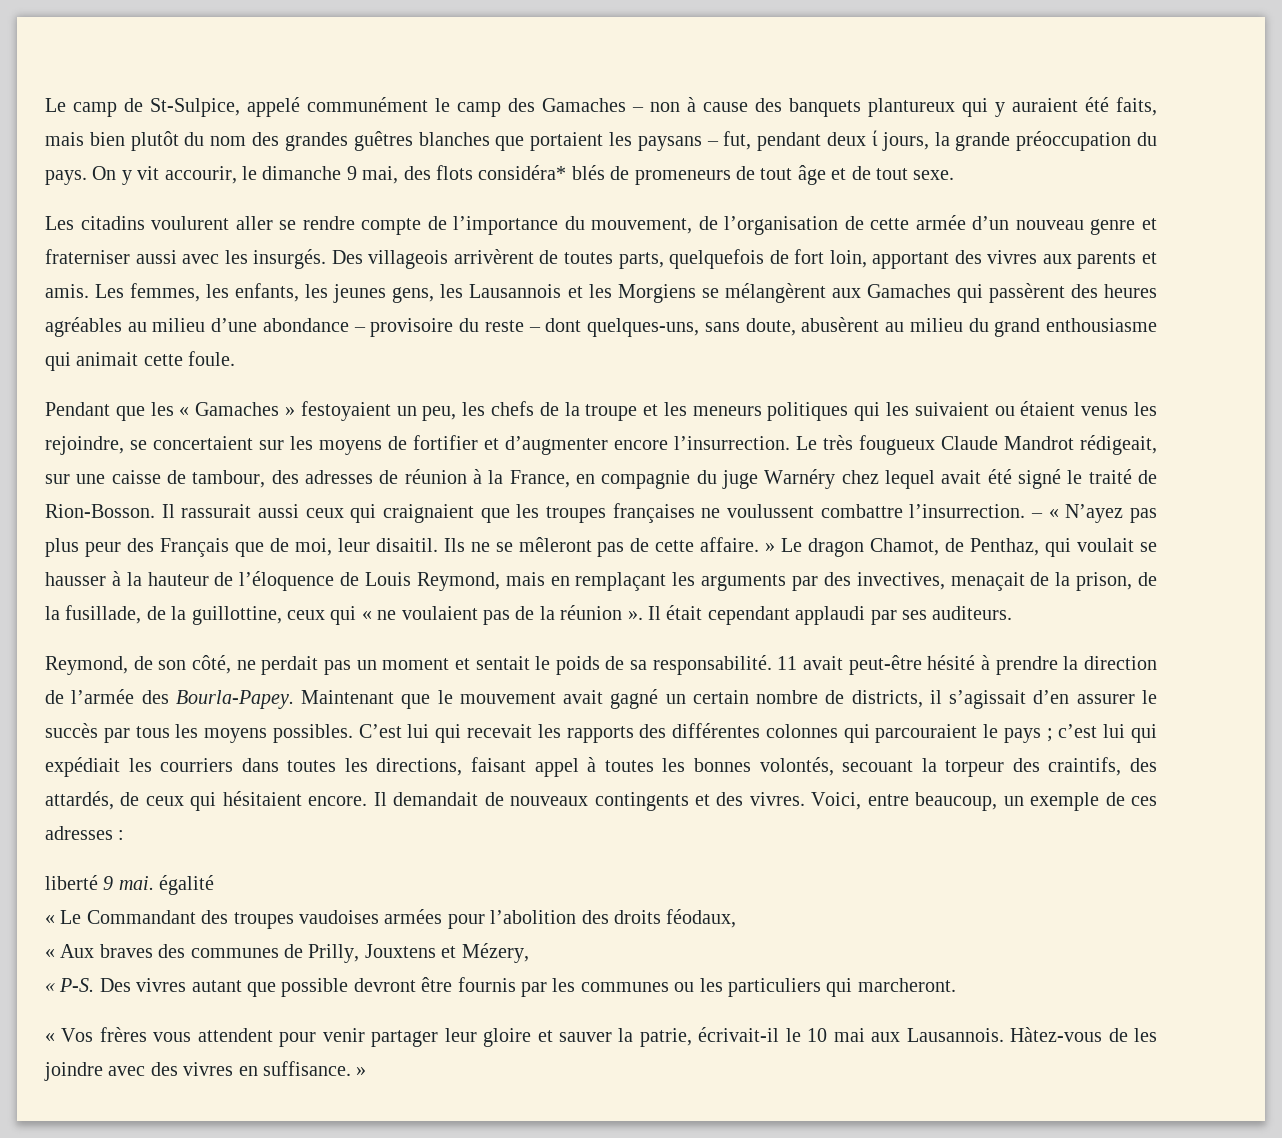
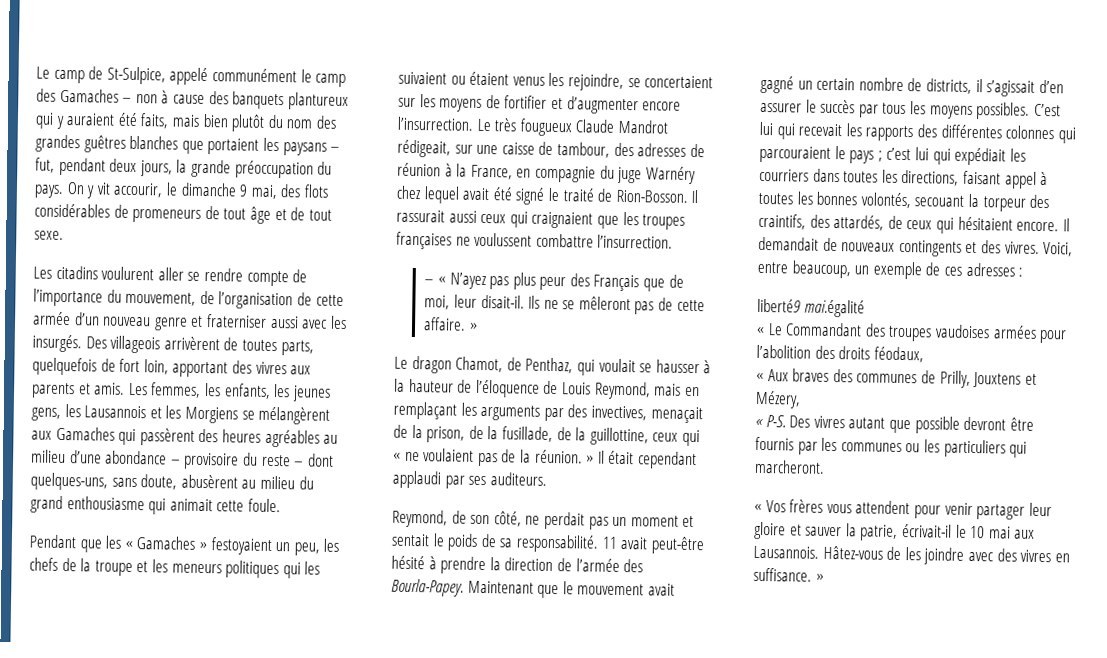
- Le camp de St-Sulpice, appelé communément le camp des Gamaches – non à cause des banquets plantureux qui y auraient été faits, mais bien plutôt du nom des grandes guêtres blanches que portaient les paysans – fut, pendant deux ί jours, la grande préoccupation du pays.
+ Le camp de St-Sulpice, appelé communément le camp des Gamaches – non à cause des banquets plantureux qui y auraient été faits, mais bien plutôt du nom des grandes guêtres blanches que portaient les paysans – fut, pendant deux jours, la grande préoccupation du pays.
- On y vit accourir, le dimanche 9 mai, des flots considéra* blés de promeneurs de tout âge et de tout sexe.
+ On y vit accourir, le dimanche 9 mai, des flots considérables de promeneurs de tout âge et de tout sexe.
- Il rassurait aussi ceux qui craignaient que les troupes françaises ne voulussent combattre l’insurrection. – « N’ayez pas plus peur des Français que de moi, leur disaitil.
+ Il rassurait aussi ceux qui craignaient que les troupes françaises ne voulussent combattre l’insurrection.
+ – « N’ayez pas plus peur des Français que de moi, leur disait-il.
- Ils ne se mêleront pas de cette affaire. » Le dragon Chamot, de Penthaz, qui voulait se hausser à la hauteur de l’éloquence de Louis Reymond, mais en remplaçant les arguments par des invectives, menaçait de la prison, de la fusillade, de la guillottine, ceux qui « ne voulaient pas de la réunion ». Il était cependant applaudi par ses auditeurs.
+ Ils ne se mêleront pas de cette affaire. »
+ Le dragon Chamot, de Penthaz, qui voulait se hausser à la hauteur de l’éloquence de Louis Reymond, mais en remplaçant les arguments par des invectives, menaçait de la prison, de la fusillade, de la guillottine, ceux qui « ne voulaient pas de la réunion. » Il était cependant applaudi par ses auditeurs.
- liberté 9 mai. égalité
+ liberté9 mai.égalité
- Hàtez-vous de les joindre avec des vivres en suffisance. »
+ Hâtez-vous de les joindre avec des vivres en suffisance. »

